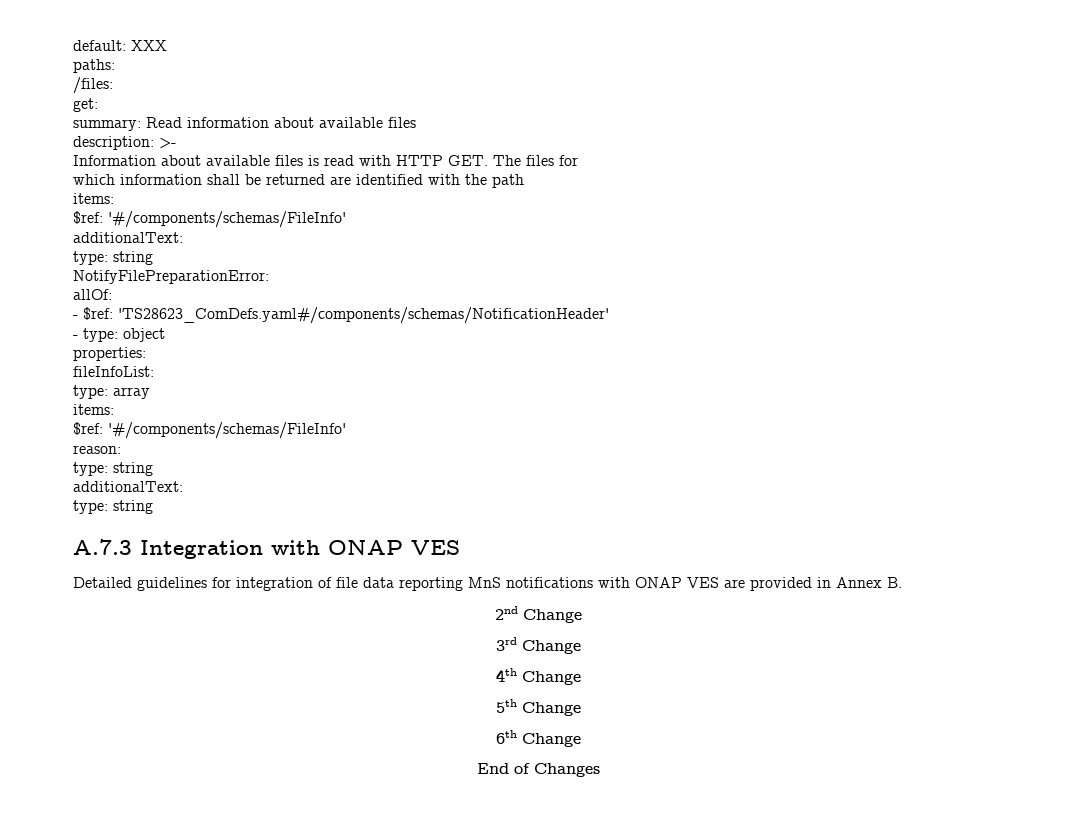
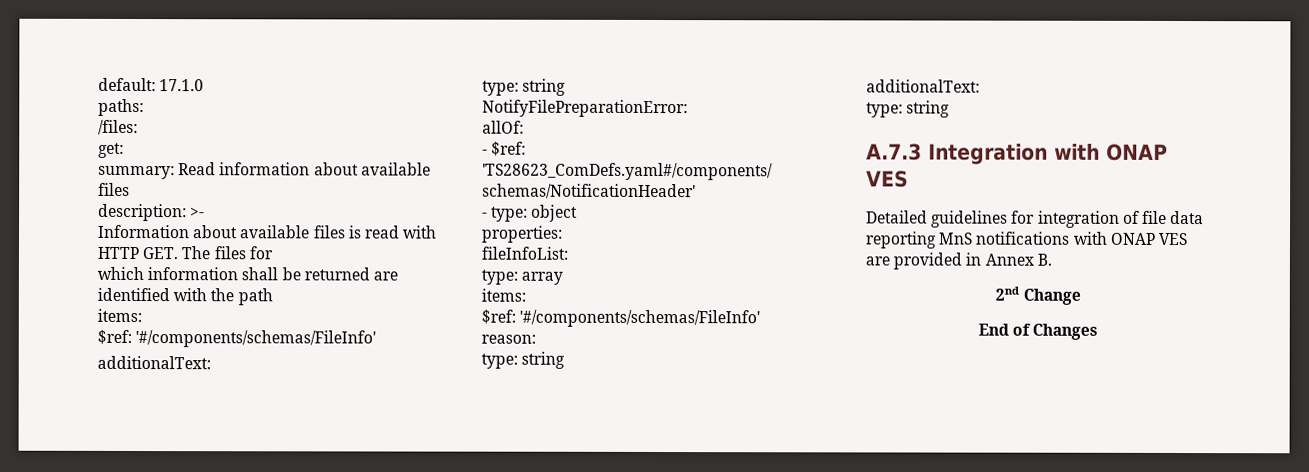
- default: XXX
+ default: 17.1.0
- 3rd Change
- 4th Change
- 5th Change
- 6th Change

